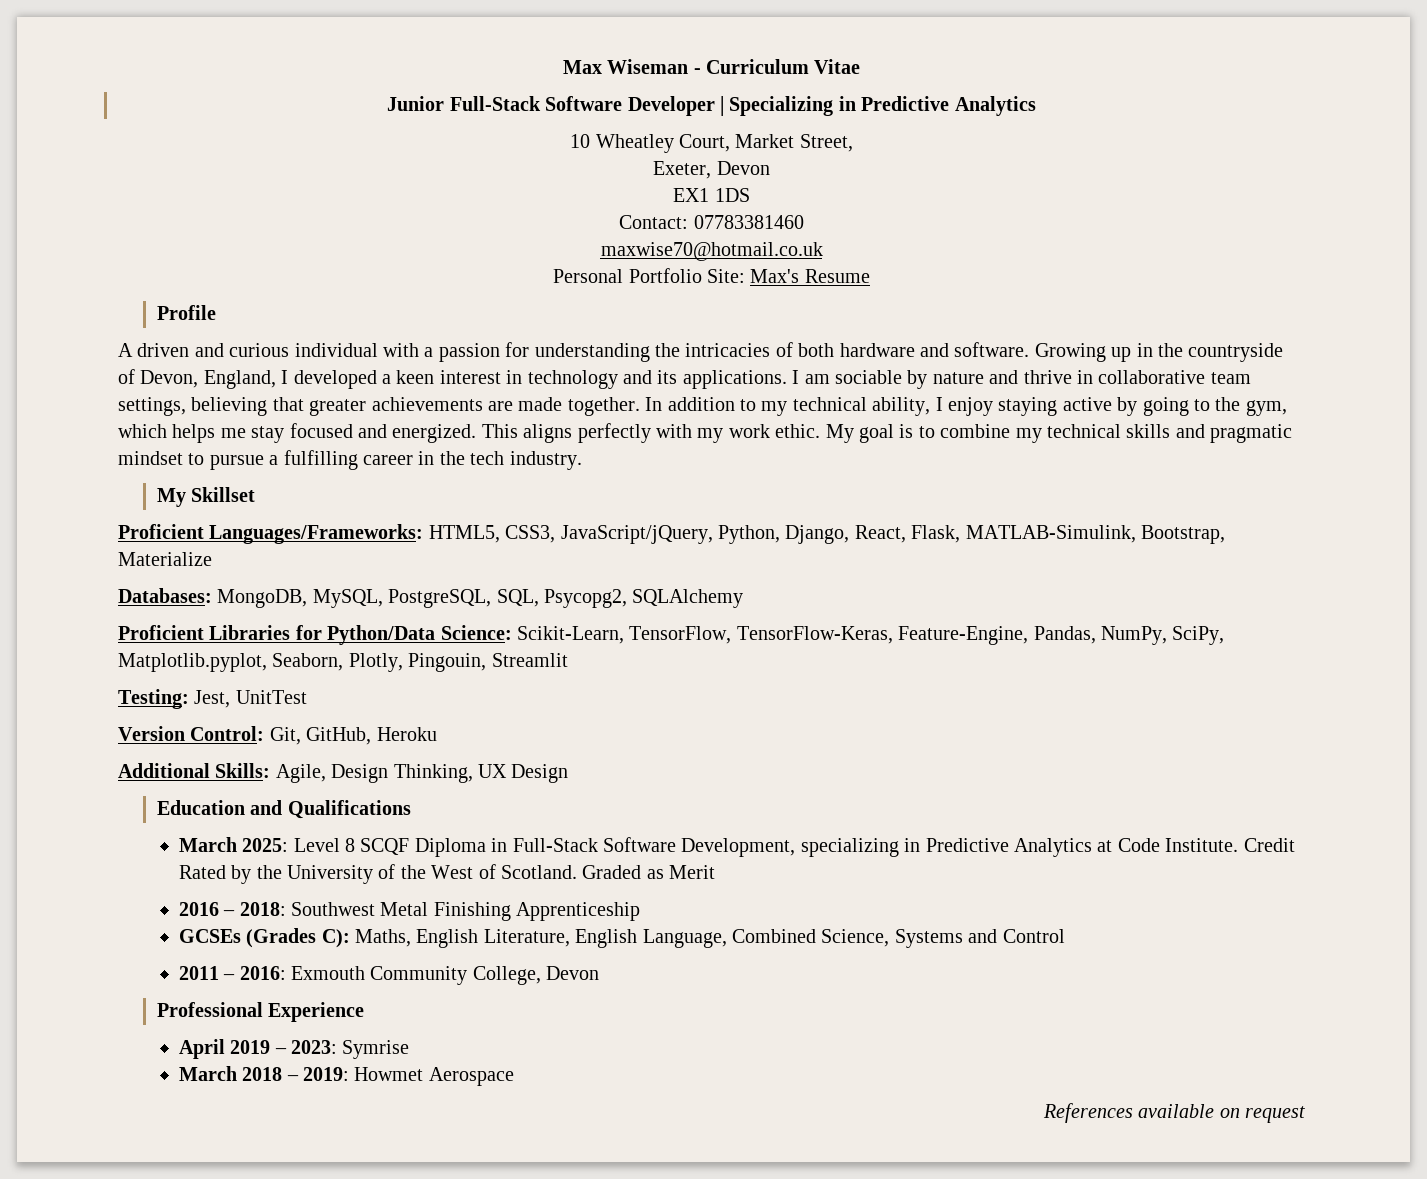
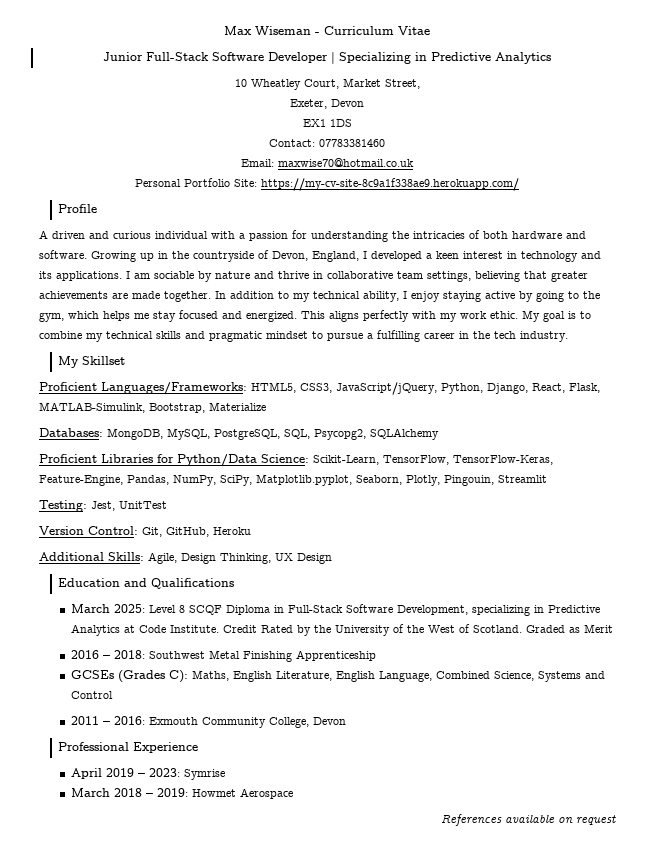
- maxwise70@hotmail.co.uk
+ Email: maxwise70@hotmail.co.uk
- Personal Portfolio Site: Max's Resume
+ Personal Portfolio Site: https://my-cv-site-8c9a1f338ae9.herokuapp.com/

